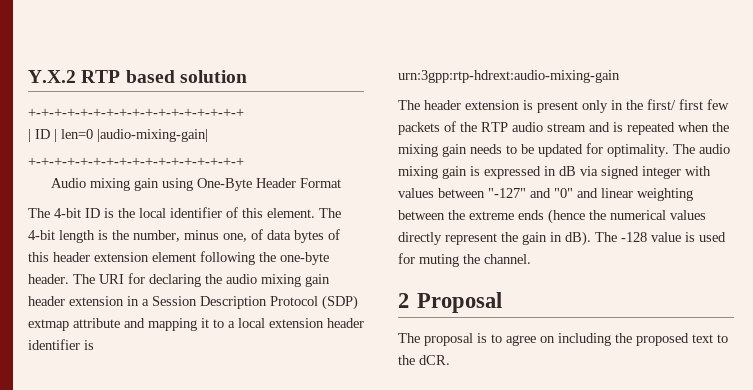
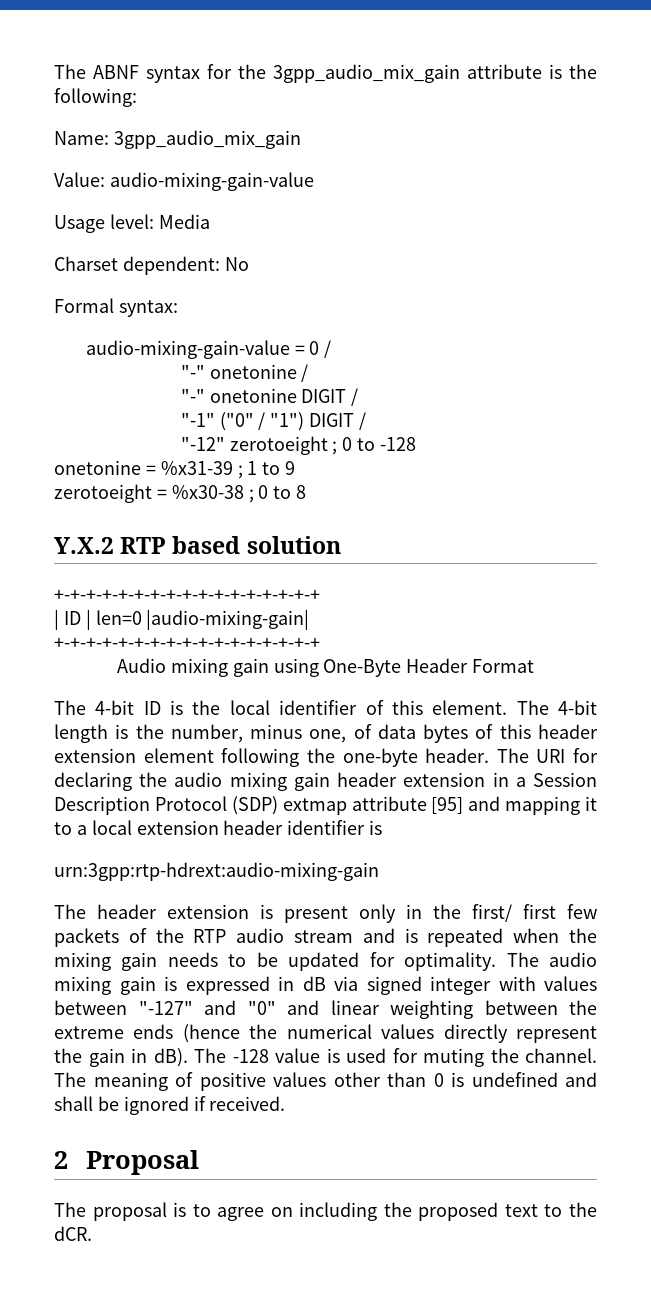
+ The ABNF syntax for the 3gpp_audio_mix_gain attribute is the following:
+ Name: 3gpp_audio_mix_gain
+ Value: audio-mixing-gain-value
+ Usage level: Media
+ Charset dependent: No
+ Formal syntax:
+ audio-mixing-gain-value = 0 /
+ "-" onetonine /
+ "-" onetonine DIGIT /
+ "-1" ("0" / "1") DIGIT /
+ "-12" zerotoeight ; 0 to -128
+ onetonine = %x31-39 ; 1 to 9
+ zerotoeight = %x30-38 ; 0 to 8
- The URI for declaring the audio mixing gain header extension in a Session Description Protocol (SDP) extmap attribute and mapping it to a local extension header identifier is
+ The URI for declaring the audio mixing gain header extension in a Session Description Protocol (SDP) extmap attribute [95] and mapping it to a local extension header identifier is
+ The meaning of positive values other than 0 is undefined and shall be ignored if received.

